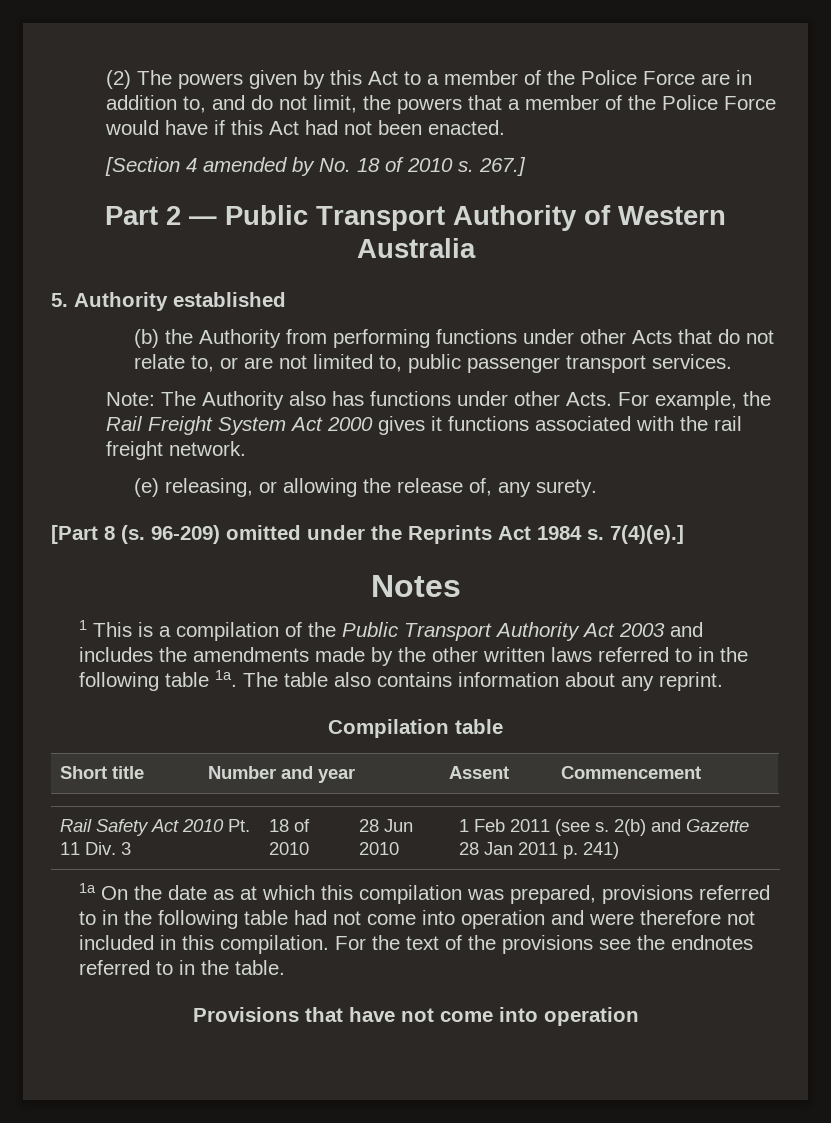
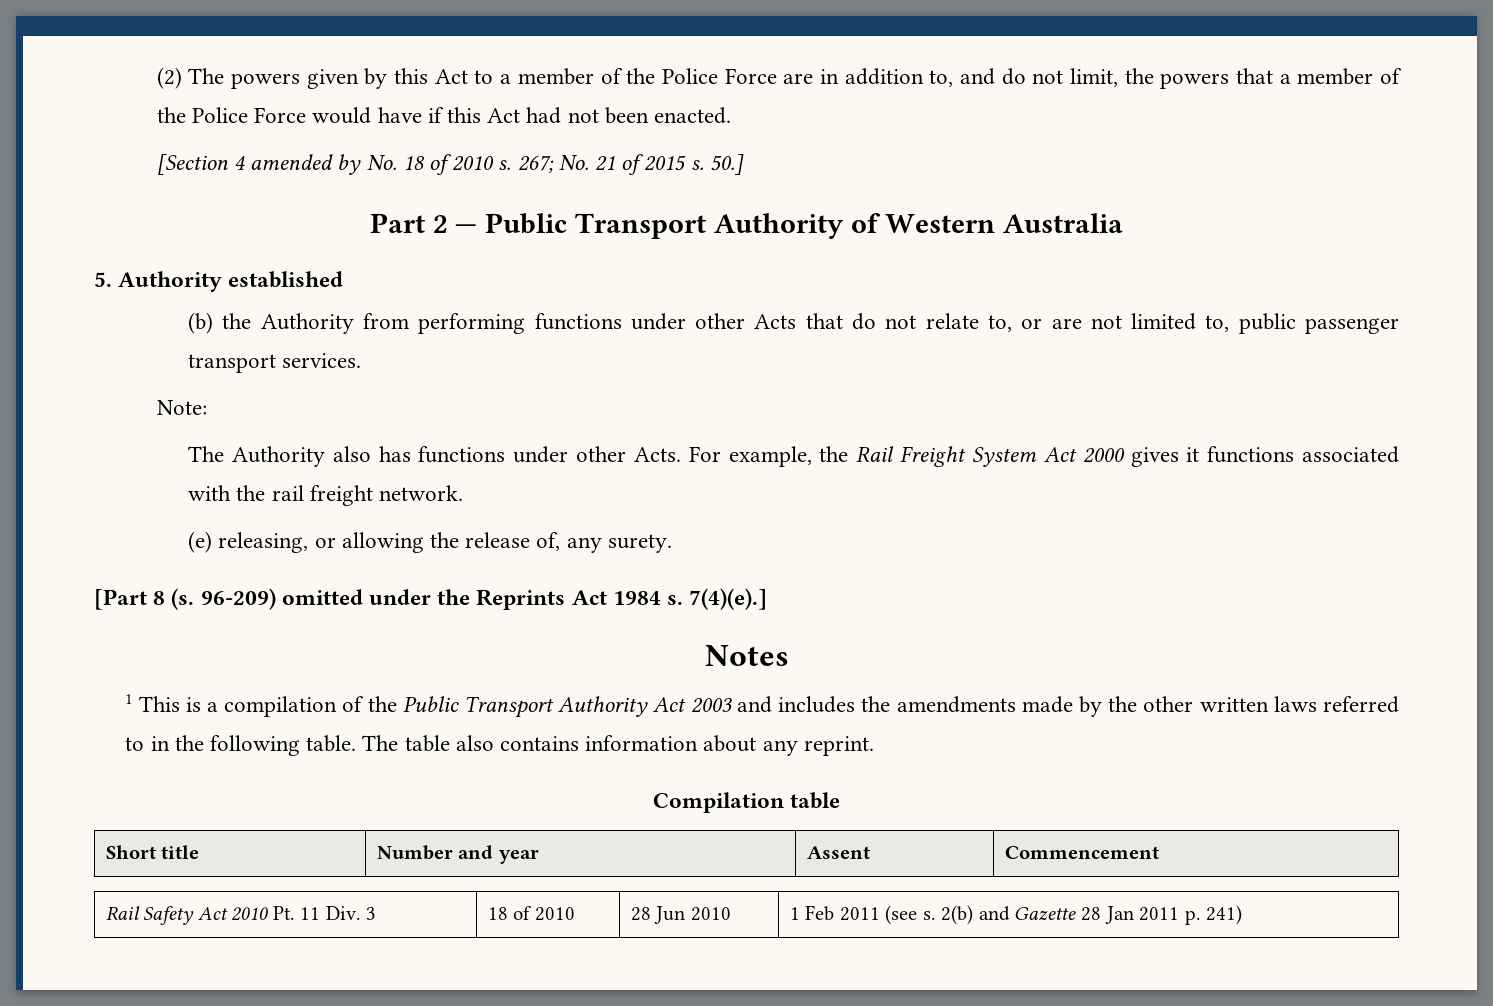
- 267.]
+ 267; No. 21 of 2015 s. 50.]
- Note: The Authority also has functions under other Acts.
+ Note:
+ The Authority also has functions under other Acts.
- 1 This is a compilation of the Public Transport Authority Act 2003 and includes the amendments made by the other written laws referred to in the following table 1a.
+ 1 This is a compilation of the Public Transport Authority Act 2003 and includes the amendments made by the other written laws referred to in the following table.
- 1a On the date as at which this compilation was prepared, provisions referred to in the following table had not come into operation and were therefore not included in this compilation. For the text of the provisions see the endnotes referred to in the table.
- Provisions that have not come into operation

